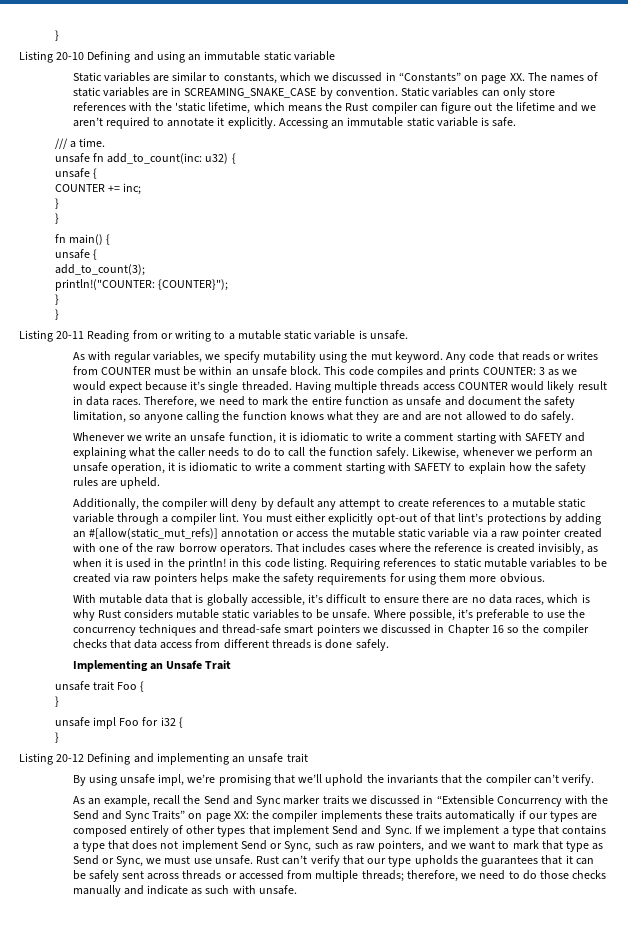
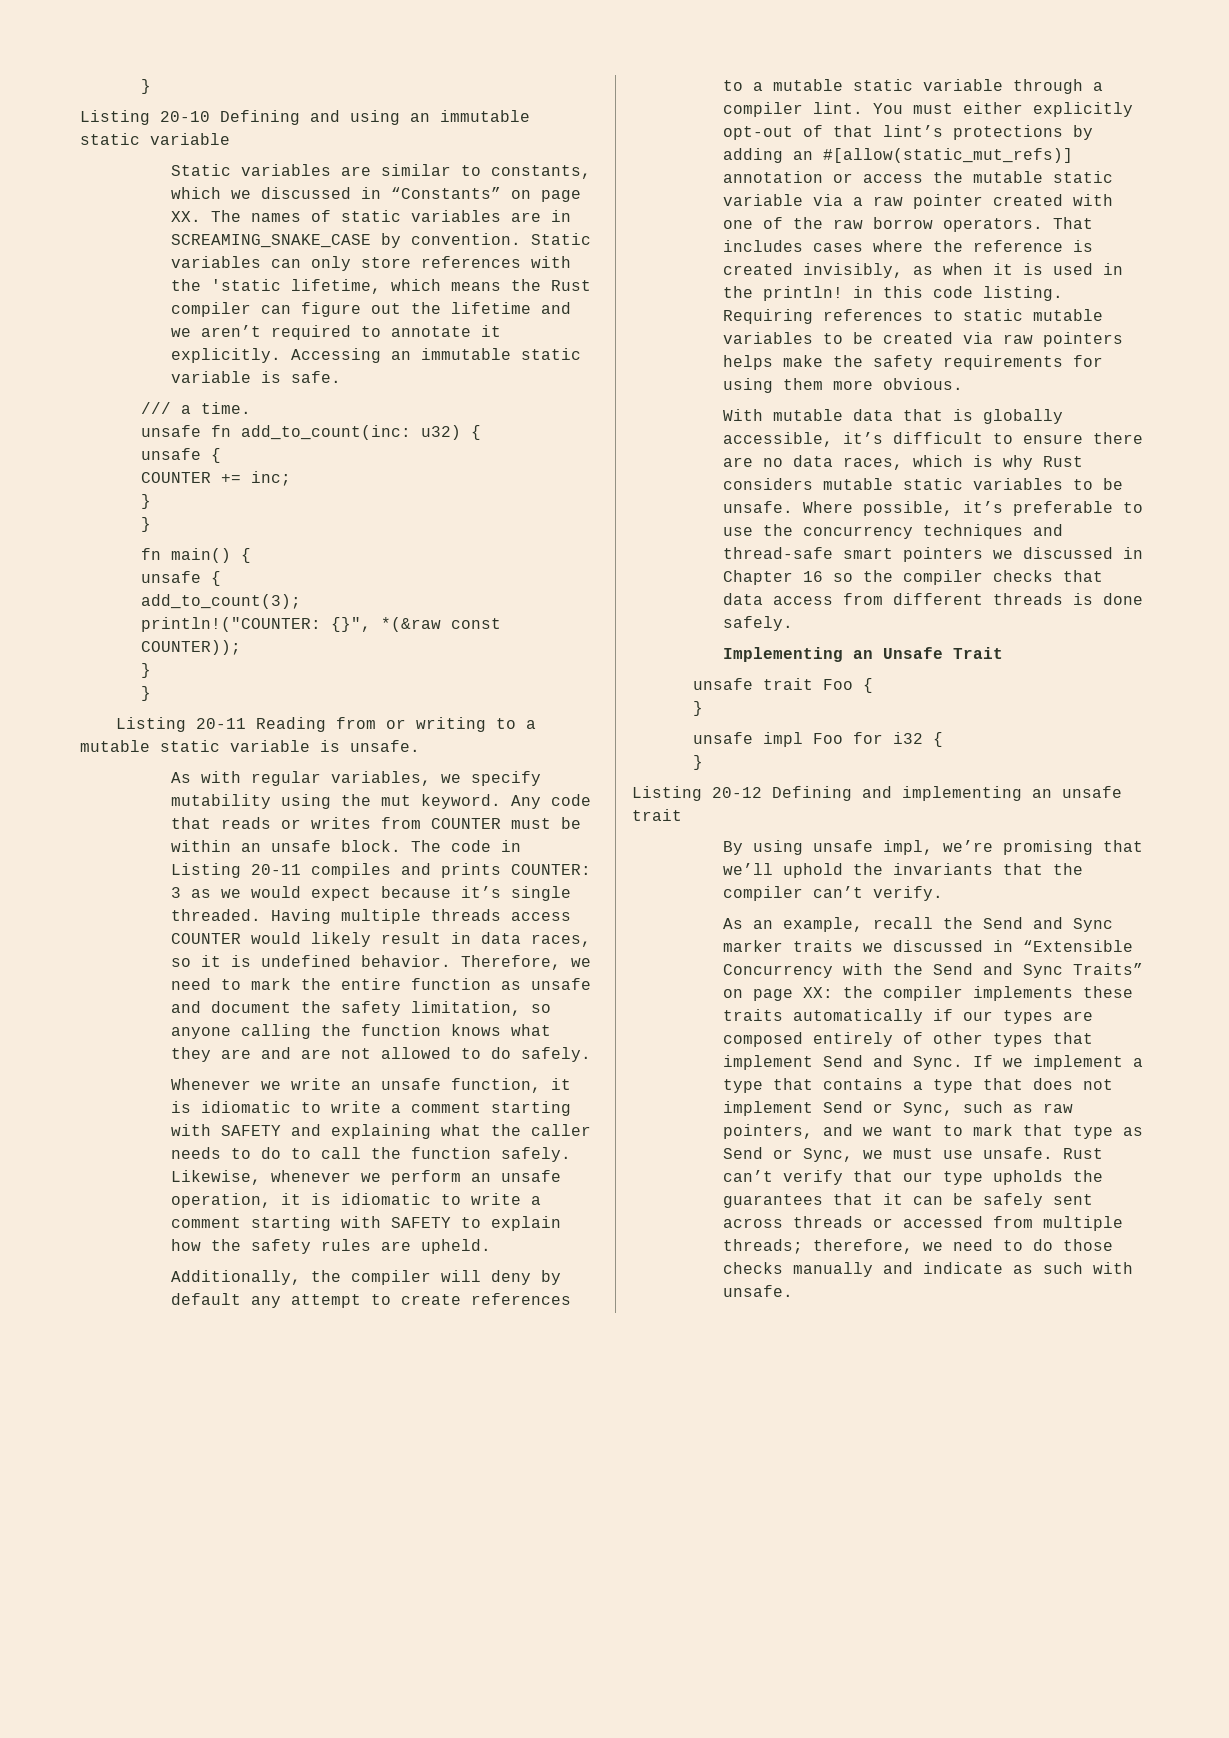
- println!("COUNTER: {COUNTER}");
+ println!("COUNTER: {}", *(&raw const COUNTER));
- This code compiles and prints COUNTER: 3 as we would expect because it’s single threaded.
+ The code in Listing 20-11 compiles and prints COUNTER: 3 as we would expect because it’s single threaded.
- Having multiple threads access COUNTER would likely result in data races.
+ Having multiple threads access COUNTER would likely result in data races, so it is undefined behavior.

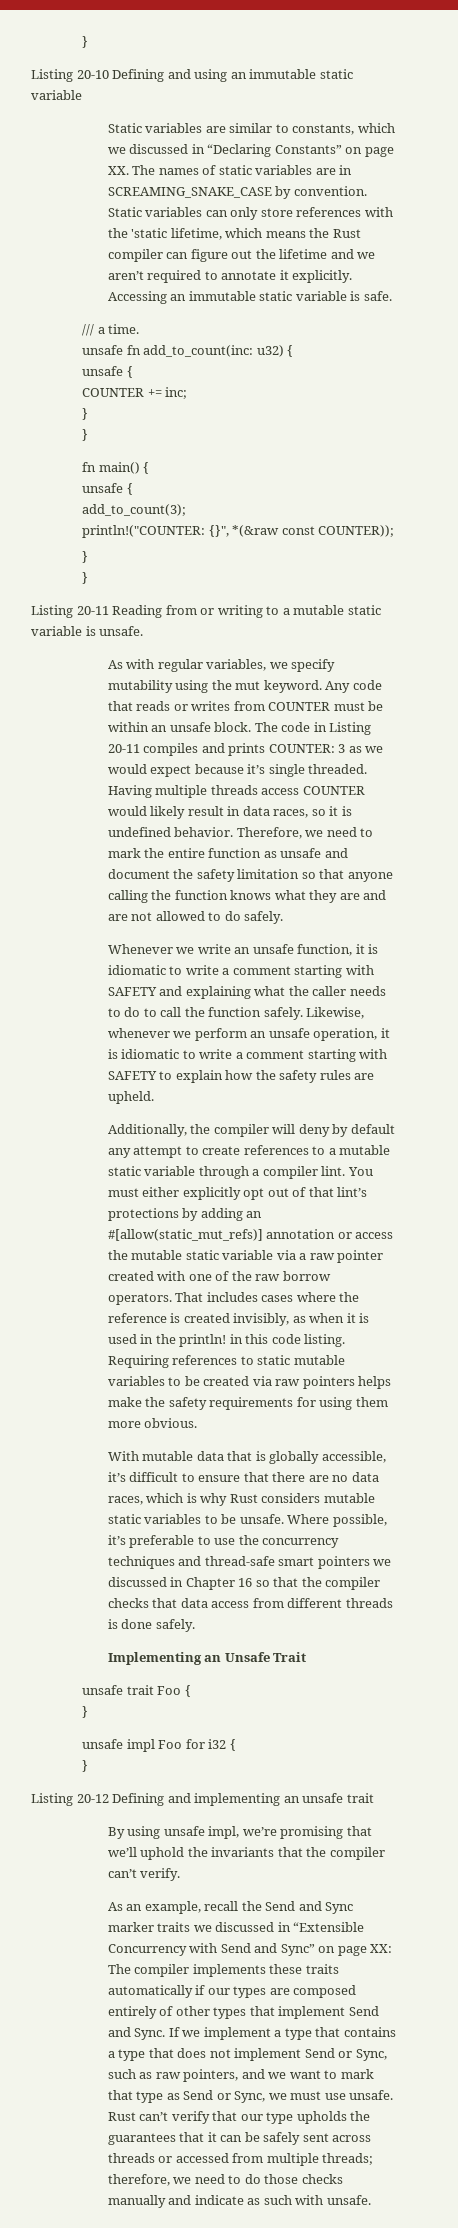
- Static variables are similar to constants, which we discussed in “Constants” on page XX. The names of static variables are in SCREAMING_SNAKE_CASE by convention.
+ Static variables are similar to constants, which we discussed in “Declaring Constants” on page XX. The names of static variables are in SCREAMING_SNAKE_CASE by convention.
- Therefore, we need to mark the entire function as unsafe and document the safety limitation, so anyone calling the function knows what they are and are not allowed to do safely.
+ Therefore, we need to mark the entire function as unsafe and document the safety limitation so that anyone calling the function knows what they are and are not allowed to do safely.
- You must either explicitly opt-out of that lint’s protections by adding an #[allow(static_mut_refs)] annotation or access the mutable static variable via a raw pointer created with one of the raw borrow operators.
+ You must either explicitly opt out of that lint’s protections by adding an #[allow(static_mut_refs)] annotation or access the mutable static variable via a raw pointer created with one of the raw borrow operators.
- With mutable data that is globally accessible, it’s difficult to ensure there are no data races, which is why Rust considers mutable static variables to be unsafe.
+ With mutable data that is globally accessible, it’s difficult to ensure that there are no data races, which is why Rust considers mutable static variables to be unsafe.
- Where possible, it’s preferable to use the concurrency techniques and thread-safe smart pointers we discussed in Chapter 16 so the compiler checks that data access from different threads is done safely.
+ Where possible, it’s preferable to use the concurrency techniques and thread-safe smart pointers we discussed in Chapter 16 so that the compiler checks that data access from different threads is done safely.
- As an example, recall the Send and Sync marker traits we discussed in “Extensible Concurrency with the Send and Sync Traits” on page XX: the compiler implements these traits automatically if our types are composed entirely of other types that implement Send and Sync.
+ As an example, recall the Send and Sync marker traits we discussed in “Extensible Concurrency with Send and Sync” on page XX: The compiler implements these traits automatically if our types are composed entirely of other types that implement Send and Sync.

